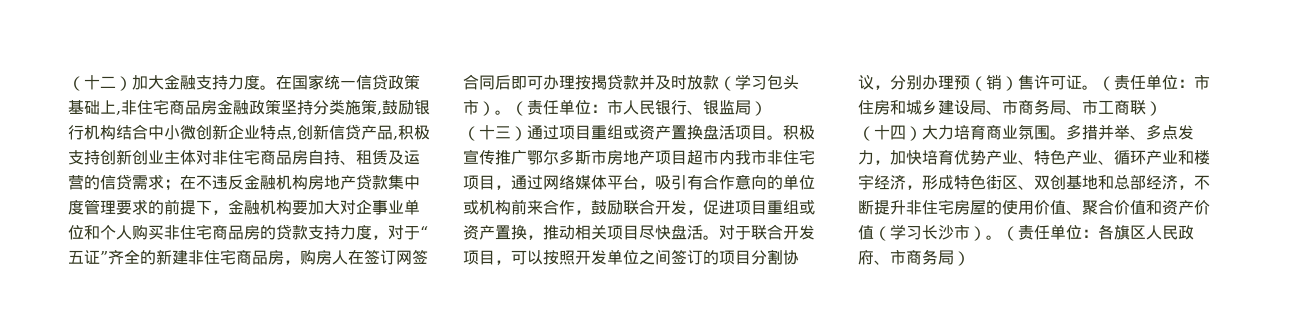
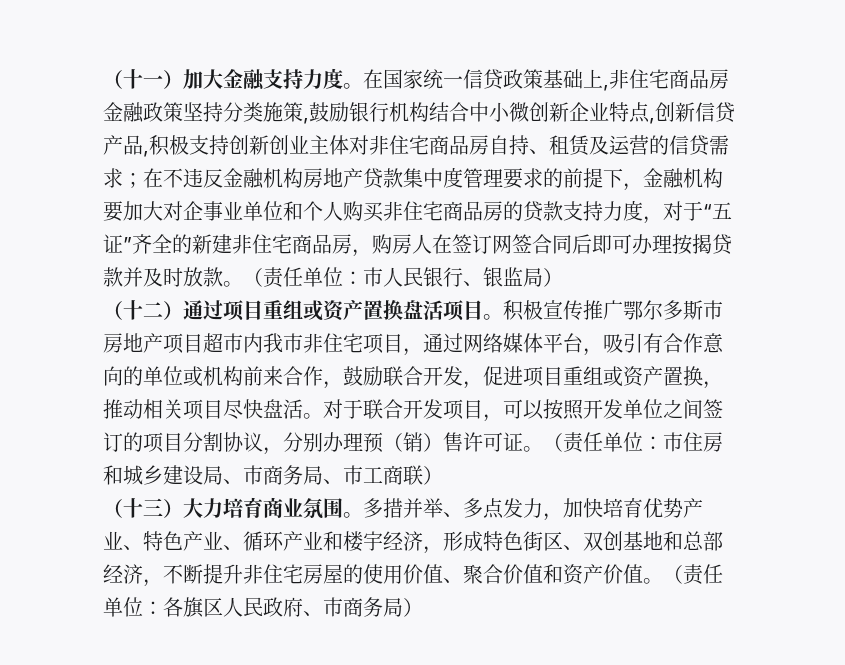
- （十二）加大金融支持力度。
+ （十一）加大金融支持力度。
- 在不违反金融机构房地产贷款集中度管理要求的前提下，金融机构要加大对企事业单位和个人购买非住宅商品房的贷款支持力度，对于“五证”齐全的新建非住宅商品房，购房人在签订网签合同后即可办理按揭贷款并及时放款（学习包头市）。
+ 在不违反金融机构房地产贷款集中度管理要求的前提下，金融机构要加大对企事业单位和个人购买非住宅商品房的贷款支持力度，对于“五证”齐全的新建非住宅商品房，购房人在签订网签合同后即可办理按揭贷款并及时放款。
- （十三）通过项目重组或资产置换盘活项目。
+ （十二）通过项目重组或资产置换盘活项目。
- （十四）大力培育商业氛围。
+ （十三）大力培育商业氛围。
- 多措并举、多点发力，加快培育优势产业、特色产业、循环产业和楼宇经济，形成特色街区、双创基地和总部经济，不断提升非住宅房屋的使用价值、聚合价值和资产价值（学习长沙市）。
+ 多措并举、多点发力，加快培育优势产业、特色产业、循环产业和楼宇经济，形成特色街区、双创基地和总部经济，不断提升非住宅房屋的使用价值、聚合价值和资产价值。

